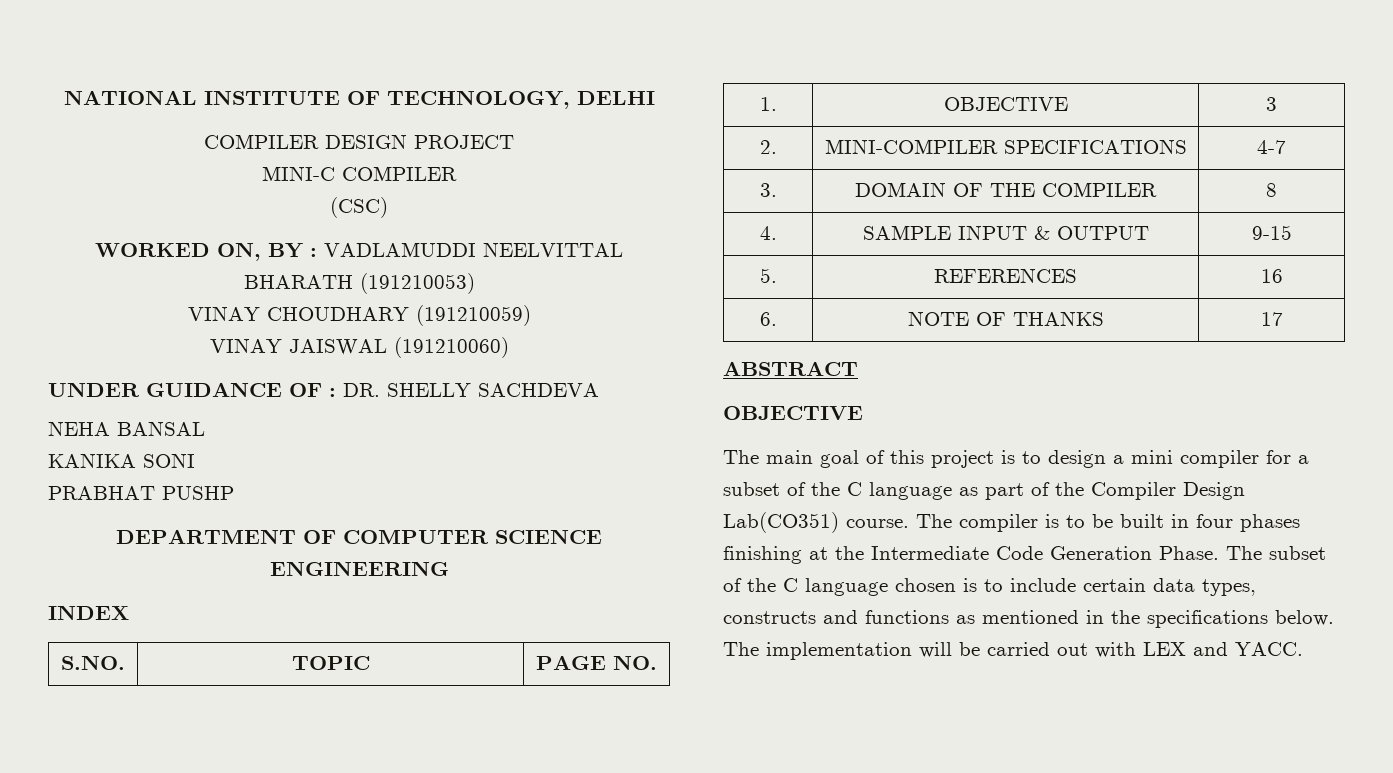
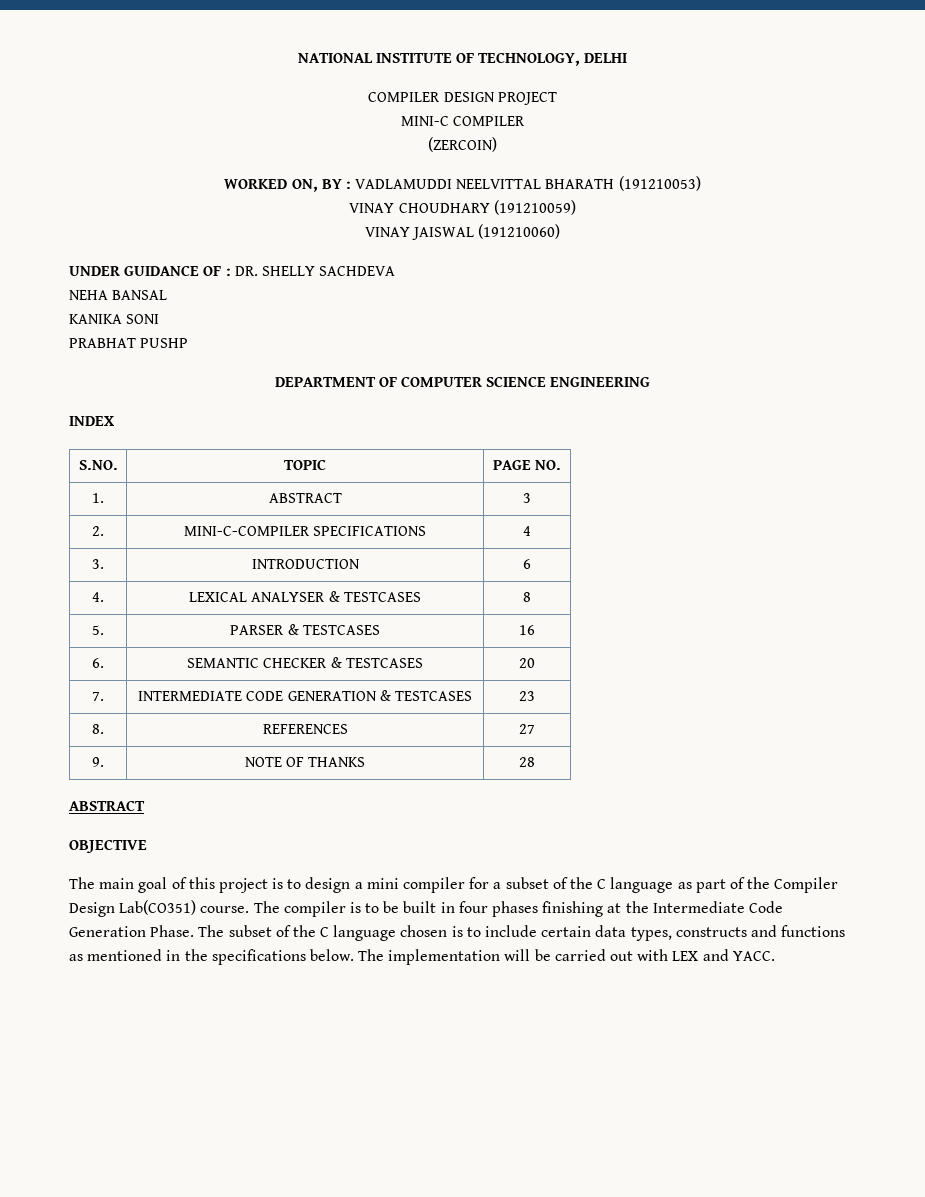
- (CSC)
+ (ZERCOIN)
- 1. | OBJECTIVE | 3
+ 1. | ABSTRACT | 3
- 2. | MINI-COMPILER SPECIFICATIONS | 4-7
+ 2. | MINI-C-COMPILER SPECIFICATIONS | 4
- 3. | DOMAIN OF THE COMPILER | 8
- 4. | SAMPLE INPUT & OUTPUT | 9-15
- 5. | REFERENCES | 16
- 6. | NOTE OF THANKS | 17
+ 3. | INTRODUCTION | 6
+ 4. | LEXICAL ANALYSER & TESTCASES | 8
+ 5. | PARSER & TESTCASES | 16
+ 6. | SEMANTIC CHECKER & TESTCASES | 20
+ 7. | INTERMEDIATE CODE GENERATION & TESTCASES | 23
+ 8. | REFERENCES | 27
+ 9. | NOTE OF THANKS | 28

